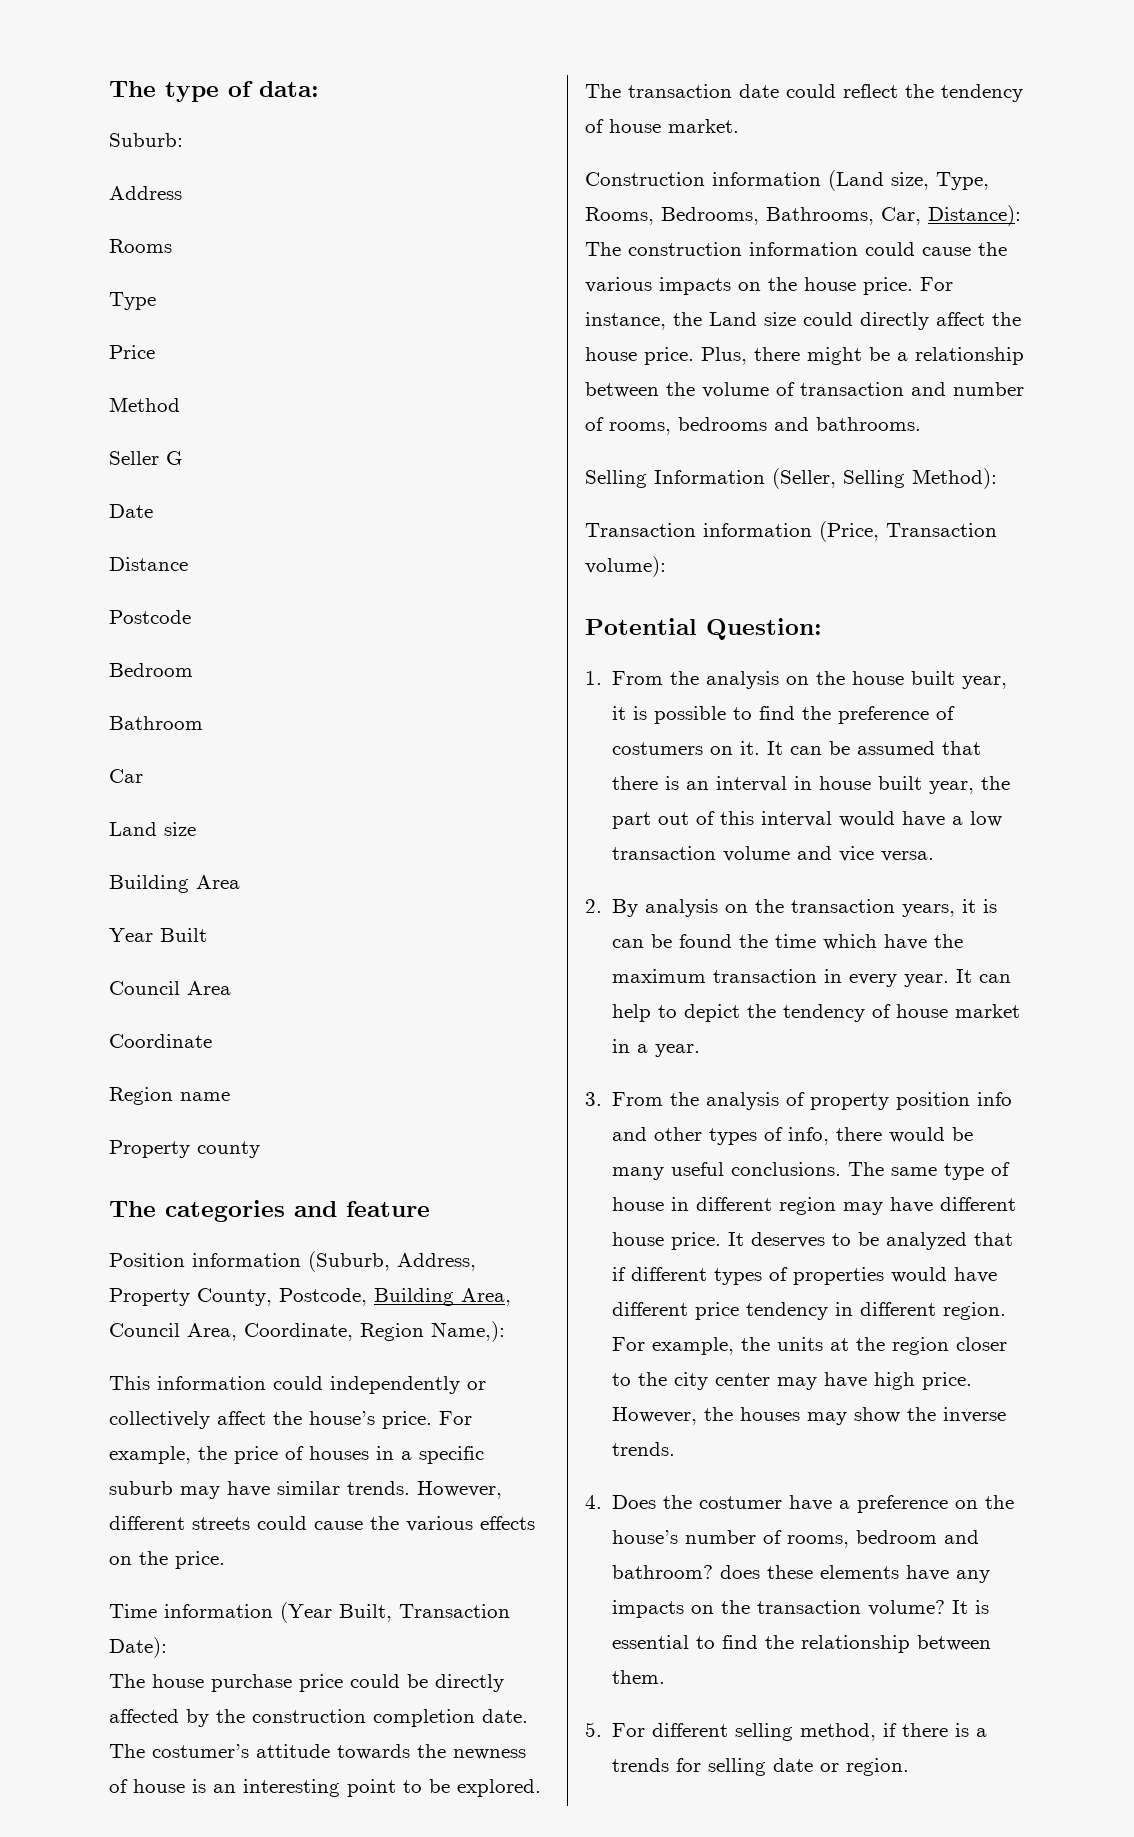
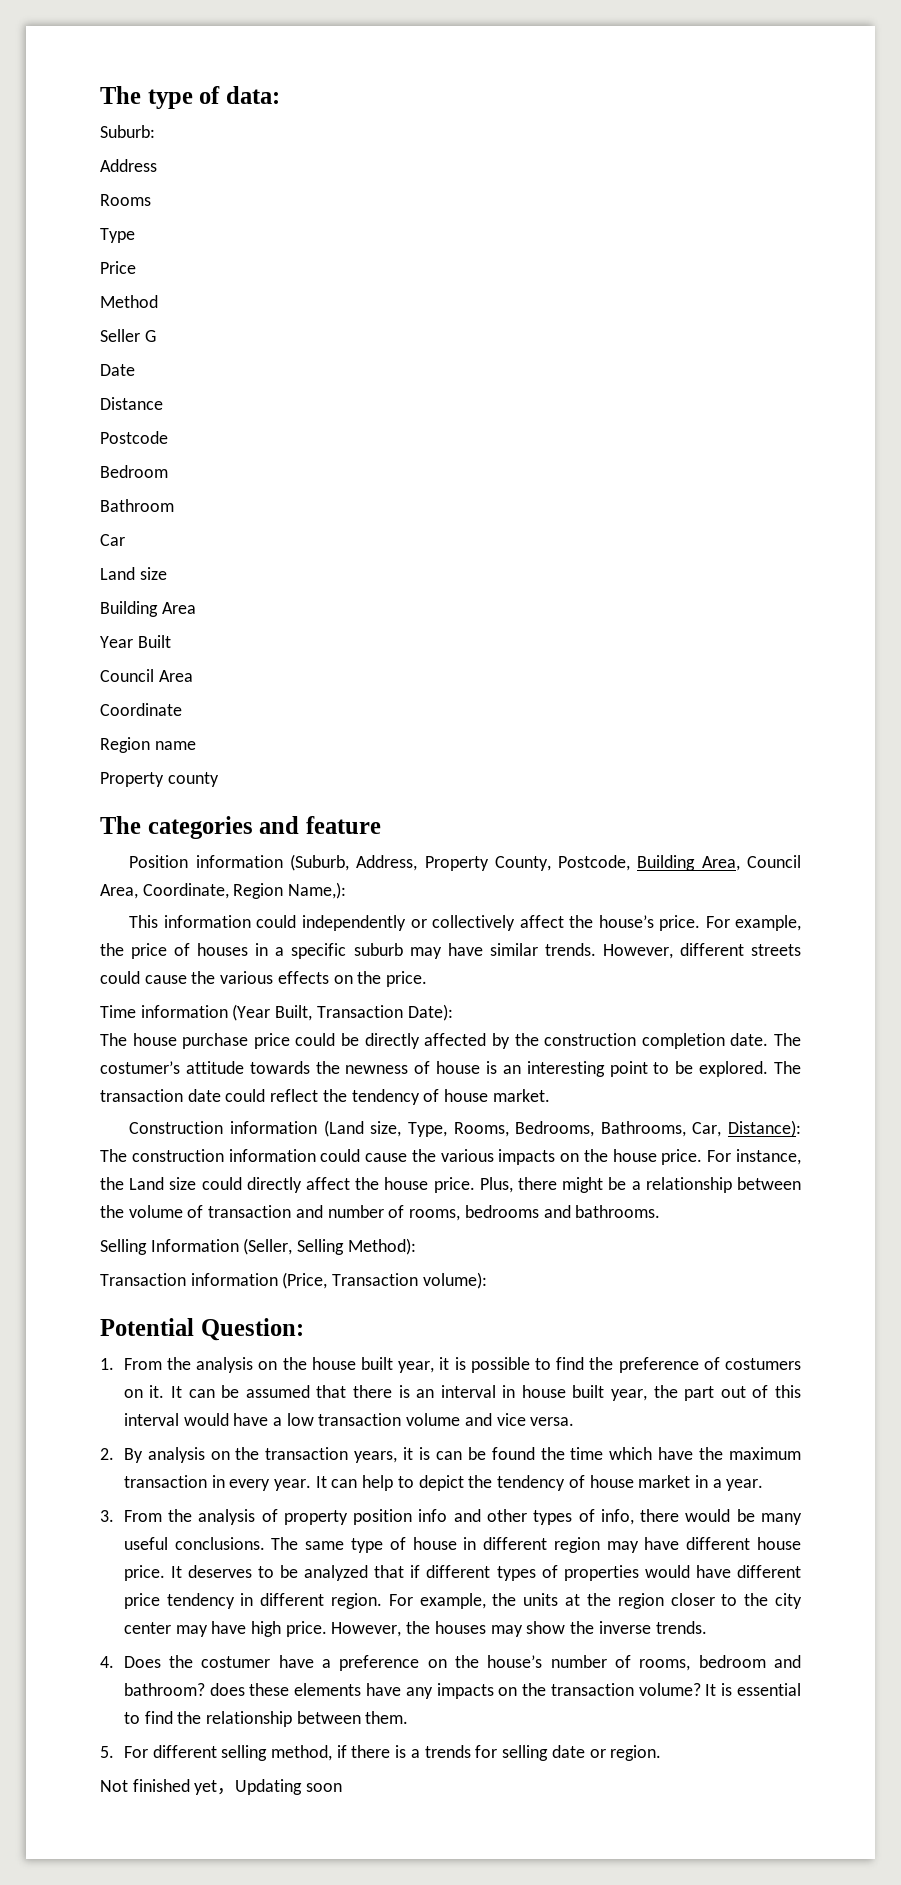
+ Not finished yet，Updating soon

